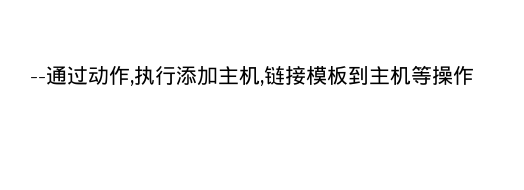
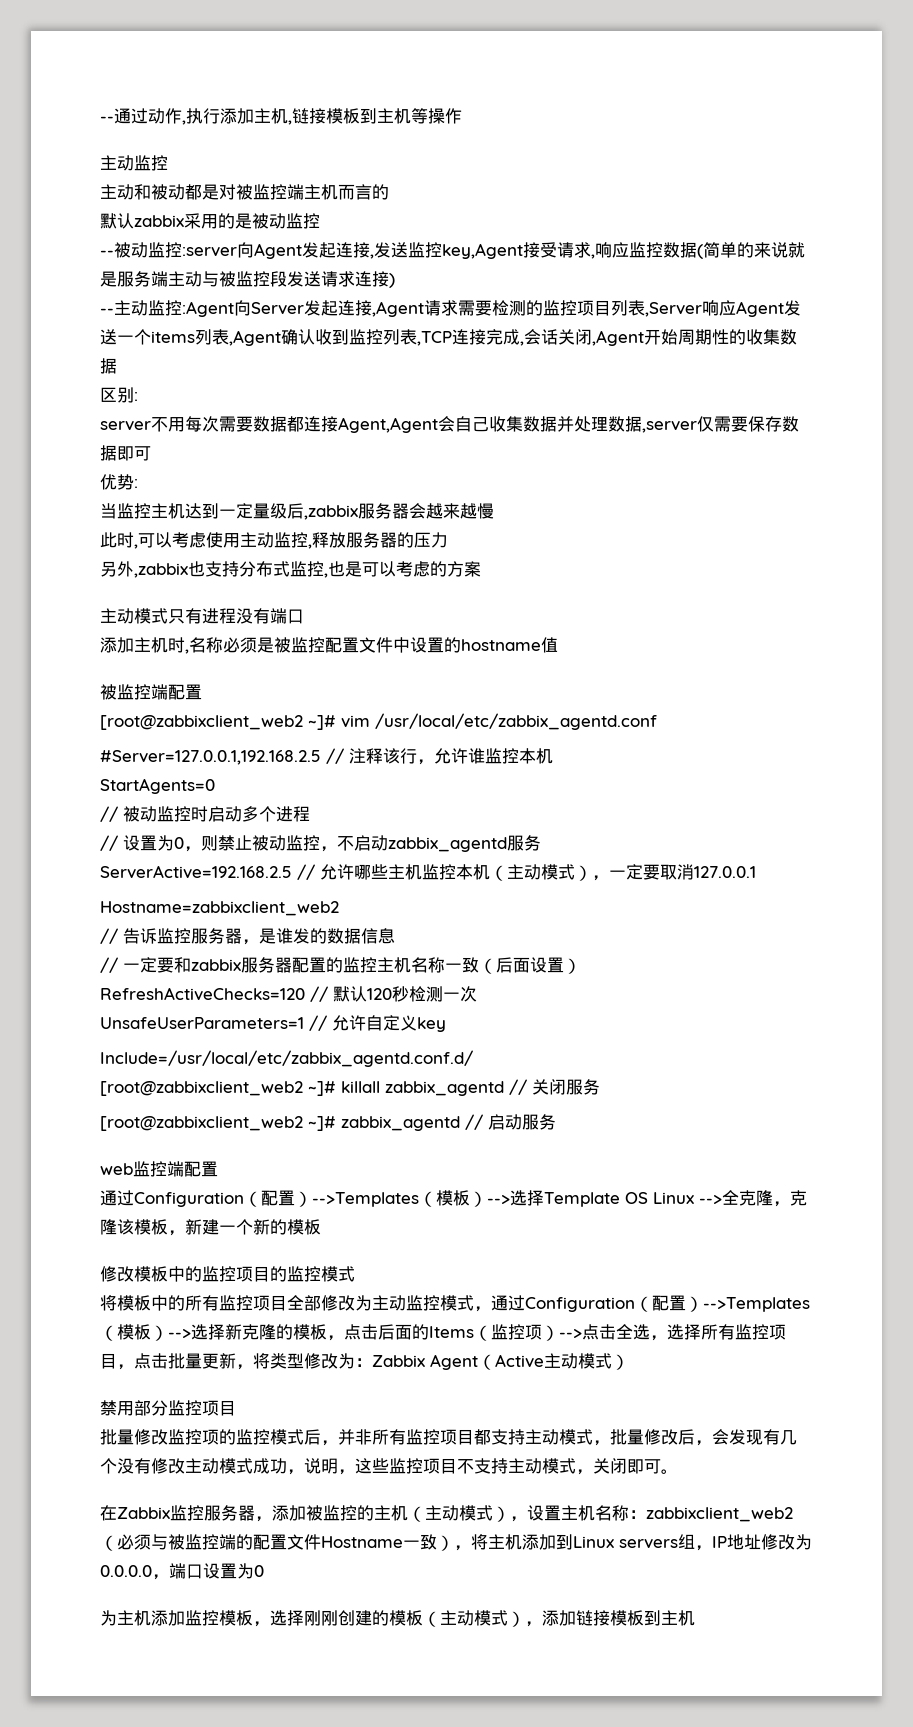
  --通过动作,执行添加主机,链接模板到主机等操作
+ 主动监控
+ 主动和被动都是对被监控端主机而言的
+ 默认zabbix采用的是被动监控
+ --被动监控:server向Agent发起连接,发送监控key,Agent接受请求,响应监控数据(简单的来说就是服务端主动与被监控段发送请求连接)
+ --主动监控:Agent向Server发起连接,Agent请求需要检测的监控项目列表,Server响应Agent发送一个items列表,Agent确认收到监控列表,TCP连接完成,会话关闭,Agent开始周期性的收集数据
+ 区别:
+ server不用每次需要数据都连接Agent,Agent会自己收集数据并处理数据,server仅需要保存数据即可
+ 优势:
+ 当监控主机达到一定量级后,zabbix服务器会越来越慢
+ 此时,可以考虑使用主动监控,释放服务器的压力
+ 另外,zabbix也支持分布式监控,也是可以考虑的方案
+ 主动模式只有进程没有端口
+ 添加主机时,名称必须是被监控配置文件中设置的hostname值
+ 被监控端配置
+ [root@zabbixclient_web2 ~]# vim /usr/local/etc/zabbix_agentd.conf
+ #Server=127.0.0.1,192.168.2.5 // 注释该行，允许谁监控本机
+ StartAgents=0
+ // 被动监控时启动多个进程
+ // 设置为0，则禁止被动监控，不启动zabbix_agentd服务
+ ServerActive=192.168.2.5 // 允许哪些主机监控本机（主动模式），一定要取消127.0.0.1
+ Hostname=zabbixclient_web2
+ // 告诉监控服务器，是谁发的数据信息
+ // 一定要和zabbix服务器配置的监控主机名称一致（后面设置）
+ RefreshActiveChecks=120 // 默认120秒检测一次
+ UnsafeUserParameters=1 // 允许自定义key
+ Include=/usr/local/etc/zabbix_agentd.conf.d/
+ [root@zabbixclient_web2 ~]# killall zabbix_agentd // 关闭服务
+ [root@zabbixclient_web2 ~]# zabbix_agentd // 启动服务
+ web监控端配置
+ 通过Configuration（配置）-->Templates（模板）-->选择Template OS Linux -->全克隆，克隆该模板，新建一个新的模板
+ 修改模板中的监控项目的监控模式
+ 将模板中的所有监控项目全部修改为主动监控模式，通过Configuration（配置）-->Templates（模板）-->选择新克隆的模板，点击后面的Items（监控项）-->点击全选，选择所有监控项目，点击批量更新，将类型修改为：Zabbix Agent（Active主动模式）
+ 禁用部分监控项目
+ 批量修改监控项的监控模式后，并非所有监控项目都支持主动模式，批量修改后，会发现有几个没有修改主动模式成功，说明，这些监控项目不支持主动模式，关闭即可。
+ 在Zabbix监控服务器，添加被监控的主机（主动模式），设置主机名称：zabbixclient_web2（必须与被监控端的配置文件Hostname一致），将主机添加到Linux servers组，IP地址修改为0.0.0.0，端口设置为0
+ 为主机添加监控模板，选择刚刚创建的模板（主动模式），添加链接模板到主机

